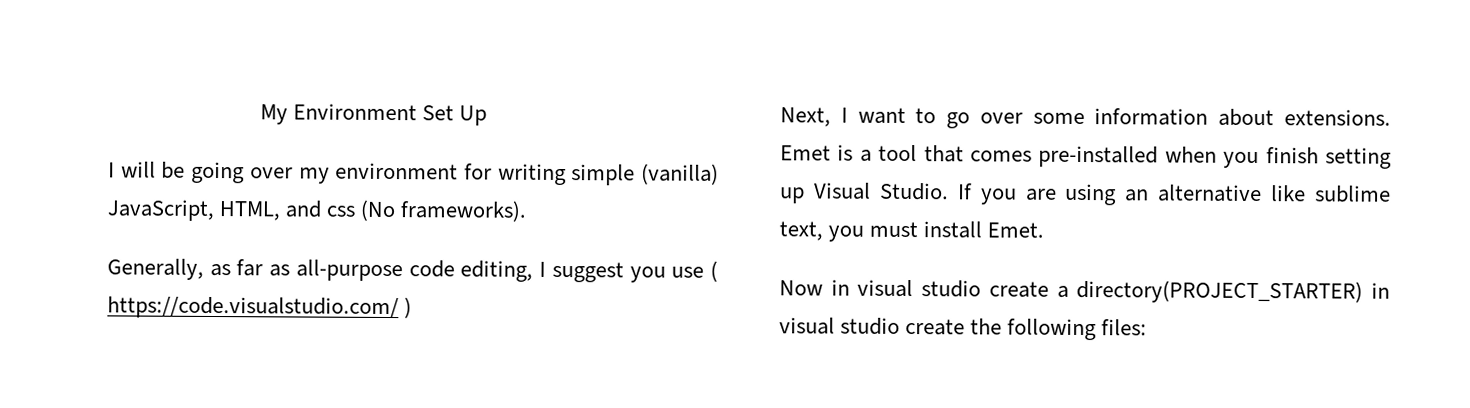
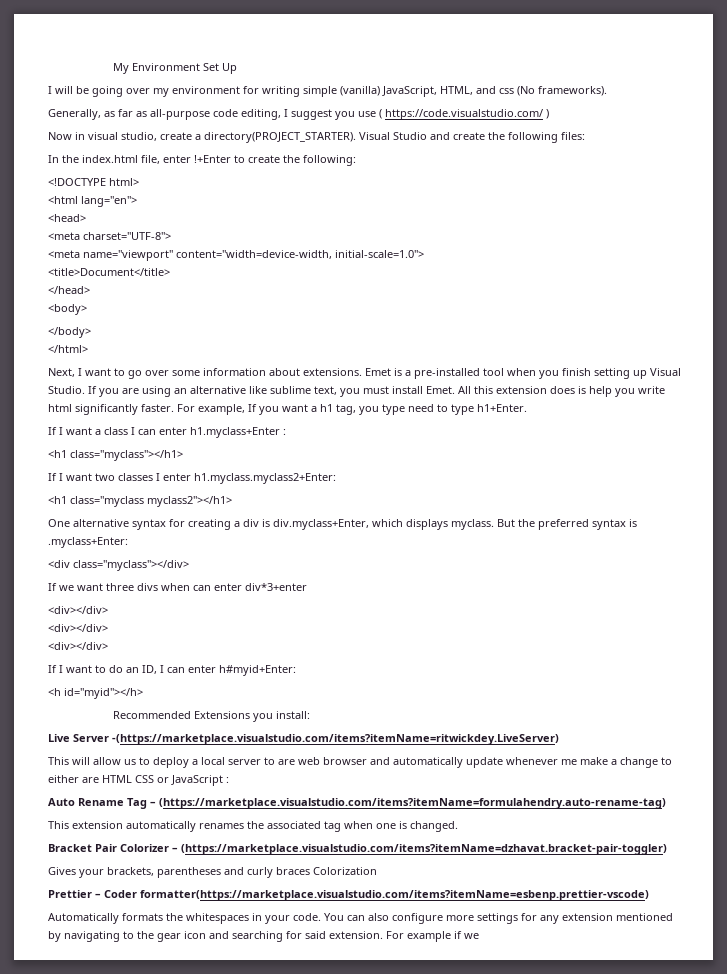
+ Now in visual studio, create a directory(PROJECT_STARTER). Visual Studio and create the following files:
+ In the index.html file, enter !+Enter to create the following:
+ <!DOCTYPE html>
+ <html lang="en">
+ <head>
+ <meta charset="UTF-8">
+ <meta name="viewport" content="width=device-width, initial-scale=1.0">
+ <title>Document</title>
+ </head>
+ <body>
+ </body>
+ </html>
- Emet is a tool that comes pre-installed when you finish setting up Visual Studio.
+ Emet is a pre-installed tool when you finish setting up Visual Studio.
- If you are using an alternative like sublime text, you must install Emet.
- Now in visual studio create a directory(PROJECT_STARTER) in visual studio create the following files:
+ If you are using an alternative like sublime text, you must install Emet. All this extension does is help you write html significantly faster. For example, If you want a h1 tag, you type need to type h1+Enter.
+ If I want a class I can enter h1.myclass+Enter :
+ <h1 class="myclass"></h1>
+ If I want two classes I enter h1.myclass.myclass2+Enter:
+ <h1 class="myclass myclass2"></h1>
+ One alternative syntax for creating a div is div.myclass+Enter, which displays myclass. But the preferred syntax is .myclass+Enter:
+ <div class="myclass"></div>
+ If we want three divs when can enter div*3+enter
+ <div></div>
+ <div></div>
+ <div></div>
+ If I want to do an ID, I can enter h#myid+Enter:
+ <h id="myid"></h>
+ Recommended Extensions you install:
+ Live Server -(https://marketplace.visualstudio.com/items?itemName=ritwickdey.LiveServer)
+ This will allow us to deploy a local server to are web browser and automatically update whenever me make a change to either are HTML CSS or JavaScript :
+ Auto Rename Tag – (https://marketplace.visualstudio.com/items?itemName=formulahendry.auto-rename-tag)
+ This extension automatically renames the associated tag when one is changed.
+ Bracket Pair Colorizer – (https://marketplace.visualstudio.com/items?itemName=dzhavat.bracket-pair-toggler)
+ Gives your brackets, parentheses and curly braces Colorization
+ Prettier – Coder formatter(https://marketplace.visualstudio.com/items?itemName=esbenp.prettier-vscode)
+ Automatically formats the whitespaces in your code. You can also configure more settings for any extension mentioned by navigating to the gear icon and searching for said extension. For example if we

